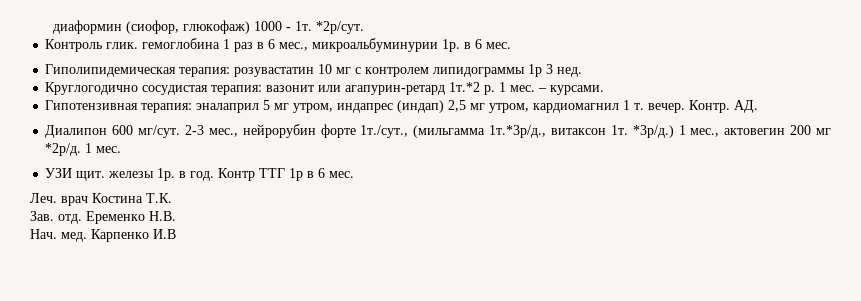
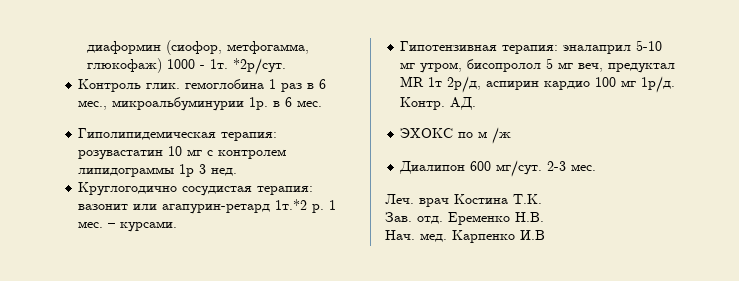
- диаформин (сиофор, глюкофаж) 1000 - 1т.
+ диаформин (сиофор, метфогамма, глюкофаж) 1000 - 1т.
- Гипотензивная терапия: эналаприл 5 мг утром, индапрес (индап) 2,5 мг утром, кардиомагнил 1 т. вечер. Контр. АД.
- Диалипон 600 мг/сут. 2-3 мес., нейрорубин форте 1т./сут., (мильгамма 1т.*3р/д., витаксон 1т. *3р/д.) 1 мес., актовегин 200 мг *2р/д. 1 мес.
- УЗИ щит. железы 1р. в год. Контр ТТГ 1р в 6 мес.
+ Гипотензивная терапия: эналаприл 5-10 мг утром, бисопролол 5 мг веч, предуктал MR 1т 2р/д, аспирин кардио 100 мг 1р/д. Контр. АД.
+ ЭХОКС по м /ж
+ Диалипон 600 мг/сут. 2-3 мес.

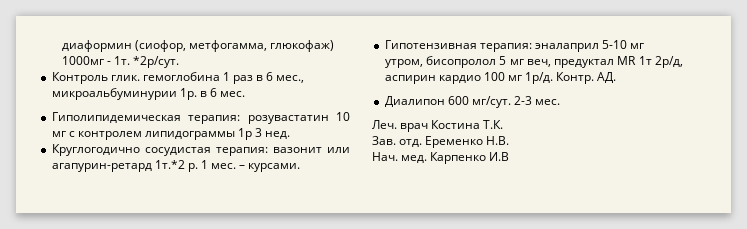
- диаформин (сиофор, метфогамма, глюкофаж) 1000 - 1т.
+ диаформин (сиофор, метфогамма, глюкофаж) 1000мг - 1т.
- ЭХОКС по м /ж

